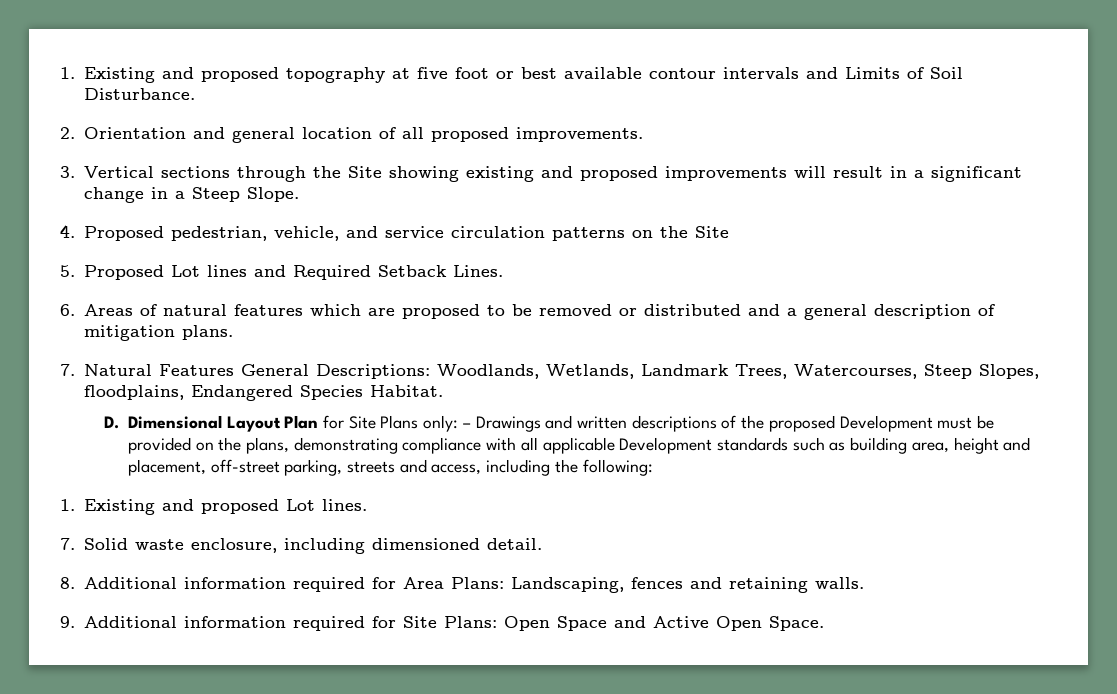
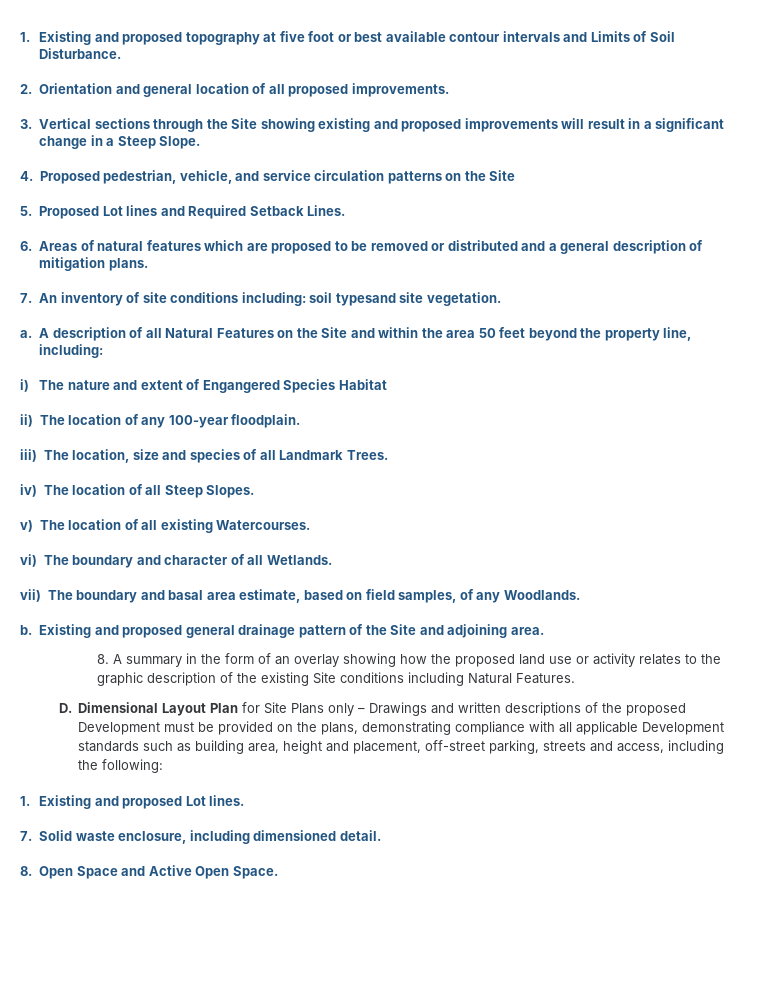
- 7. Natural Features General Descriptions: Woodlands, Wetlands, Landmark Trees, Watercourses, Steep Slopes, floodplains, Endangered Species Habitat.
+ 7. An inventory of site conditions including: soil typesand site vegetation.
+ a. A description of all Natural Features on the Site and within the area 50 feet beyond the property line, including:
+ i) The nature and extent of Engangered Species Habitat
+ ii) The location of any 100-year floodplain.
+ iii) The location, size and species of all Landmark Trees.
+ iv) The location of all Steep Slopes.
+ v) The location of all existing Watercourses.
+ vi) The boundary and character of all Wetlands.
+ vii) The boundary and basal area estimate, based on field samples, of any Woodlands.
+ b. Existing and proposed general drainage pattern of the Site and adjoining area.
+ 8. A summary in the form of an overlay showing how the proposed land use or activity relates to the graphic description of the existing Site conditions including Natural Features.
- D. Dimensional Layout Plan for Site Plans only: – Drawings and written descriptions of the proposed Development must be provided on the plans, demonstrating compliance with all applicable Development standards such as building area, height and placement, off-street parking, streets and access, including the following:
+ D. Dimensional Layout Plan for Site Plans only – Drawings and written descriptions of the proposed Development must be provided on the plans, demonstrating compliance with all applicable Development standards such as building area, height and placement, off-street parking, streets and access, including the following:
- 8. Additional information required for Area Plans: Landscaping, fences and retaining walls.
- 9. Additional information required for Site Plans: Open Space and Active Open Space.
+ 8. Open Space and Active Open Space.

